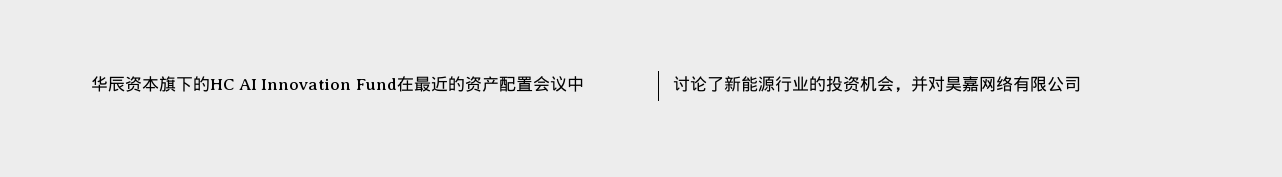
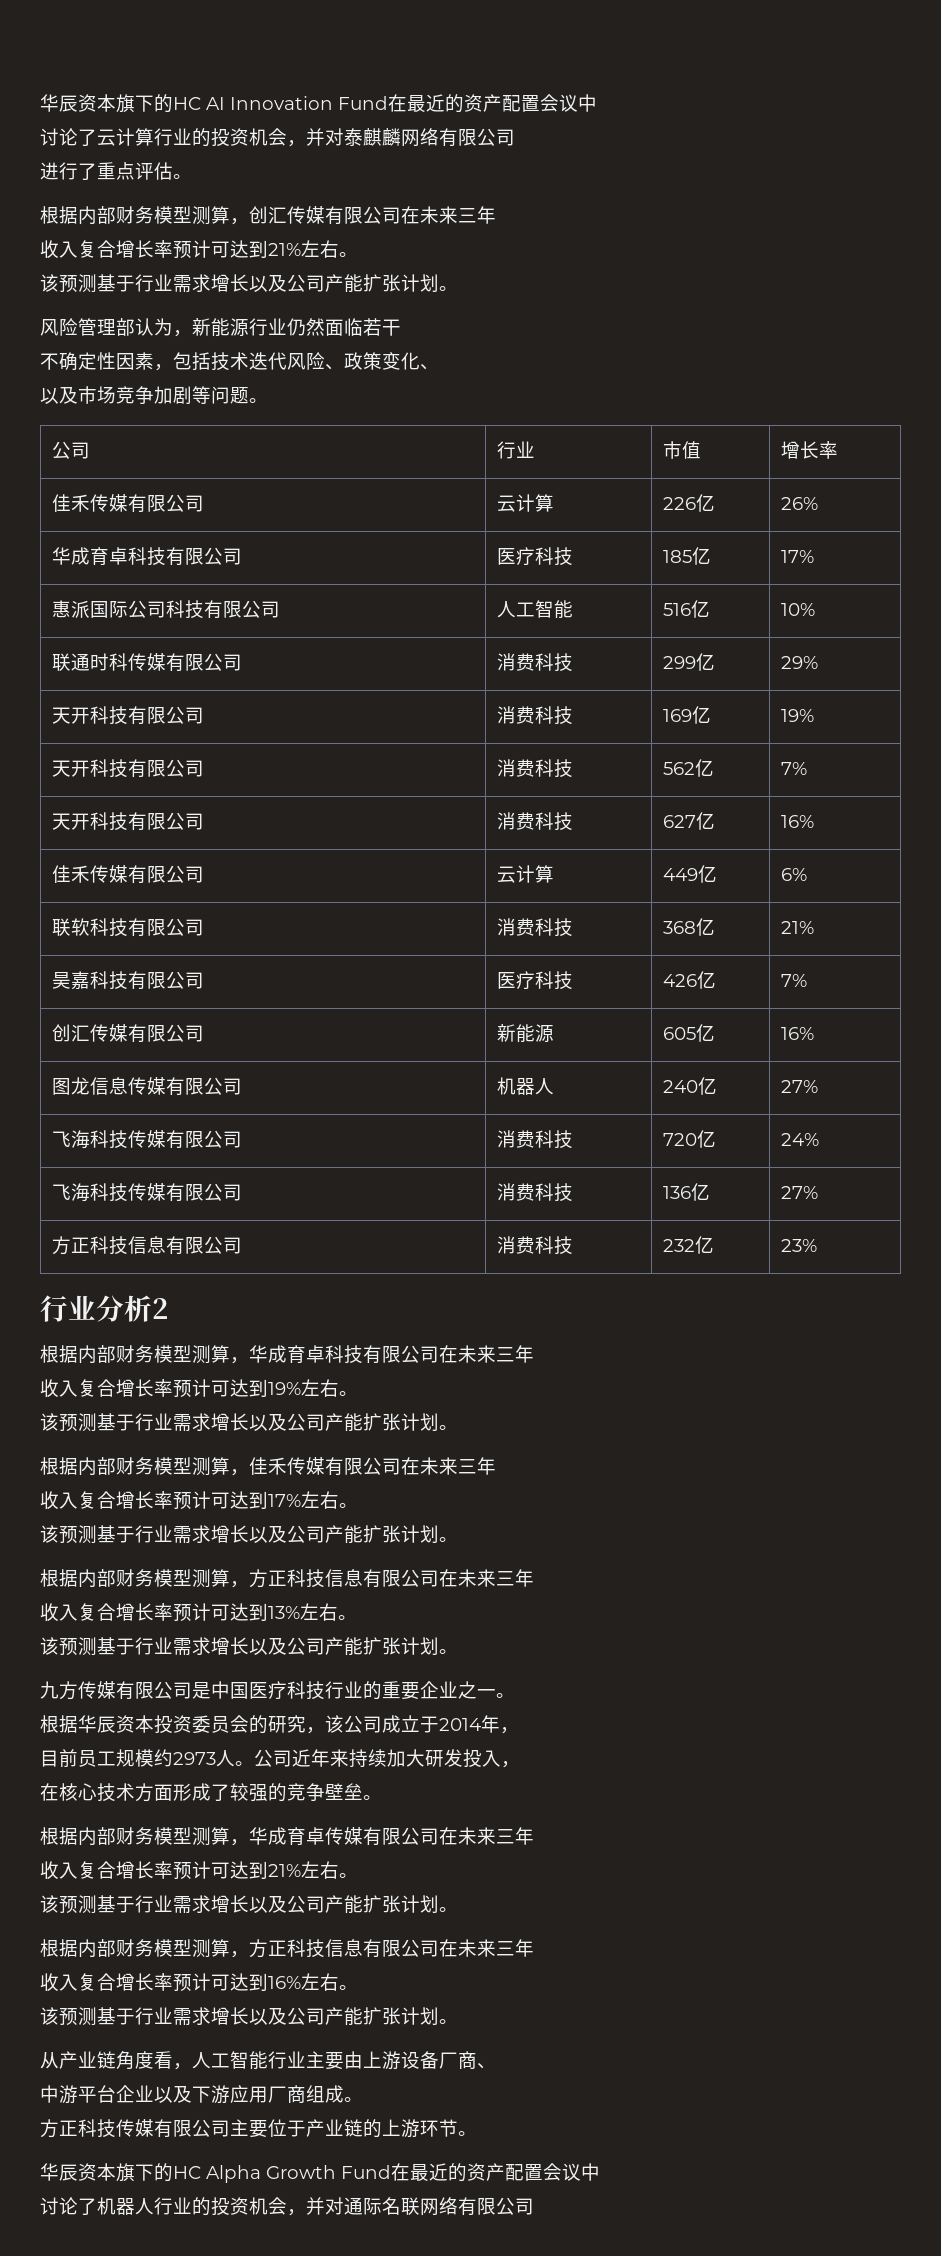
- 讨论了新能源行业的投资机会，并对昊嘉网络有限公司
+ 讨论了云计算行业的投资机会，并对泰麒麟网络有限公司
+ 进行了重点评估。
+ 根据内部财务模型测算，创汇传媒有限公司在未来三年
+ 收入复合增长率预计可达到21%左右。
+ 该预测基于行业需求增长以及公司产能扩张计划。
+ 风险管理部认为，新能源行业仍然面临若干
+ 不确定性因素，包括技术迭代风险、政策变化、
+ 以及市场竞争加剧等问题。
+ 公司 | 行业 | 市值 | 增长率
+ 佳禾传媒有限公司 | 云计算 | 226亿 | 26%
+ 华成育卓科技有限公司 | 医疗科技 | 185亿 | 17%
+ 惠派国际公司科技有限公司 | 人工智能 | 516亿 | 10%
+ 联通时科传媒有限公司 | 消费科技 | 299亿 | 29%
+ 天开科技有限公司 | 消费科技 | 169亿 | 19%
+ 天开科技有限公司 | 消费科技 | 562亿 | 7%
+ 天开科技有限公司 | 消费科技 | 627亿 | 16%
+ 佳禾传媒有限公司 | 云计算 | 449亿 | 6%
+ 联软科技有限公司 | 消费科技 | 368亿 | 21%
+ 昊嘉科技有限公司 | 医疗科技 | 426亿 | 7%
+ 创汇传媒有限公司 | 新能源 | 605亿 | 16%
+ 图龙信息传媒有限公司 | 机器人 | 240亿 | 27%
+ 飞海科技传媒有限公司 | 消费科技 | 720亿 | 24%
+ 飞海科技传媒有限公司 | 消费科技 | 136亿 | 27%
+ 方正科技信息有限公司 | 消费科技 | 232亿 | 23%
+ 行业分析2
+ 根据内部财务模型测算，华成育卓科技有限公司在未来三年
+ 收入复合增长率预计可达到19%左右。
+ 该预测基于行业需求增长以及公司产能扩张计划。
+ 根据内部财务模型测算，佳禾传媒有限公司在未来三年
+ 收入复合增长率预计可达到17%左右。
+ 该预测基于行业需求增长以及公司产能扩张计划。
+ 根据内部财务模型测算，方正科技信息有限公司在未来三年
+ 收入复合增长率预计可达到13%左右。
+ 该预测基于行业需求增长以及公司产能扩张计划。
+ 九方传媒有限公司是中国医疗科技行业的重要企业之一。
+ 根据华辰资本投资委员会的研究，该公司成立于2014年，
+ 目前员工规模约2973人。公司近年来持续加大研发投入，
+ 在核心技术方面形成了较强的竞争壁垒。
+ 根据内部财务模型测算，华成育卓传媒有限公司在未来三年
+ 收入复合增长率预计可达到21%左右。
+ 该预测基于行业需求增长以及公司产能扩张计划。
+ 根据内部财务模型测算，方正科技信息有限公司在未来三年
+ 收入复合增长率预计可达到16%左右。
+ 该预测基于行业需求增长以及公司产能扩张计划。
+ 从产业链角度看，人工智能行业主要由上游设备厂商、
+ 中游平台企业以及下游应用厂商组成。
+ 方正科技传媒有限公司主要位于产业链的上游环节。
+ 华辰资本旗下的HC Alpha Growth Fund在最近的资产配置会议中
+ 讨论了机器人行业的投资机会，并对通际名联网络有限公司

